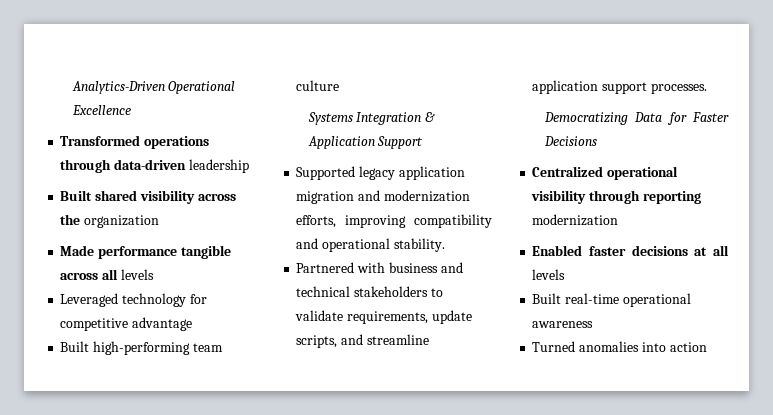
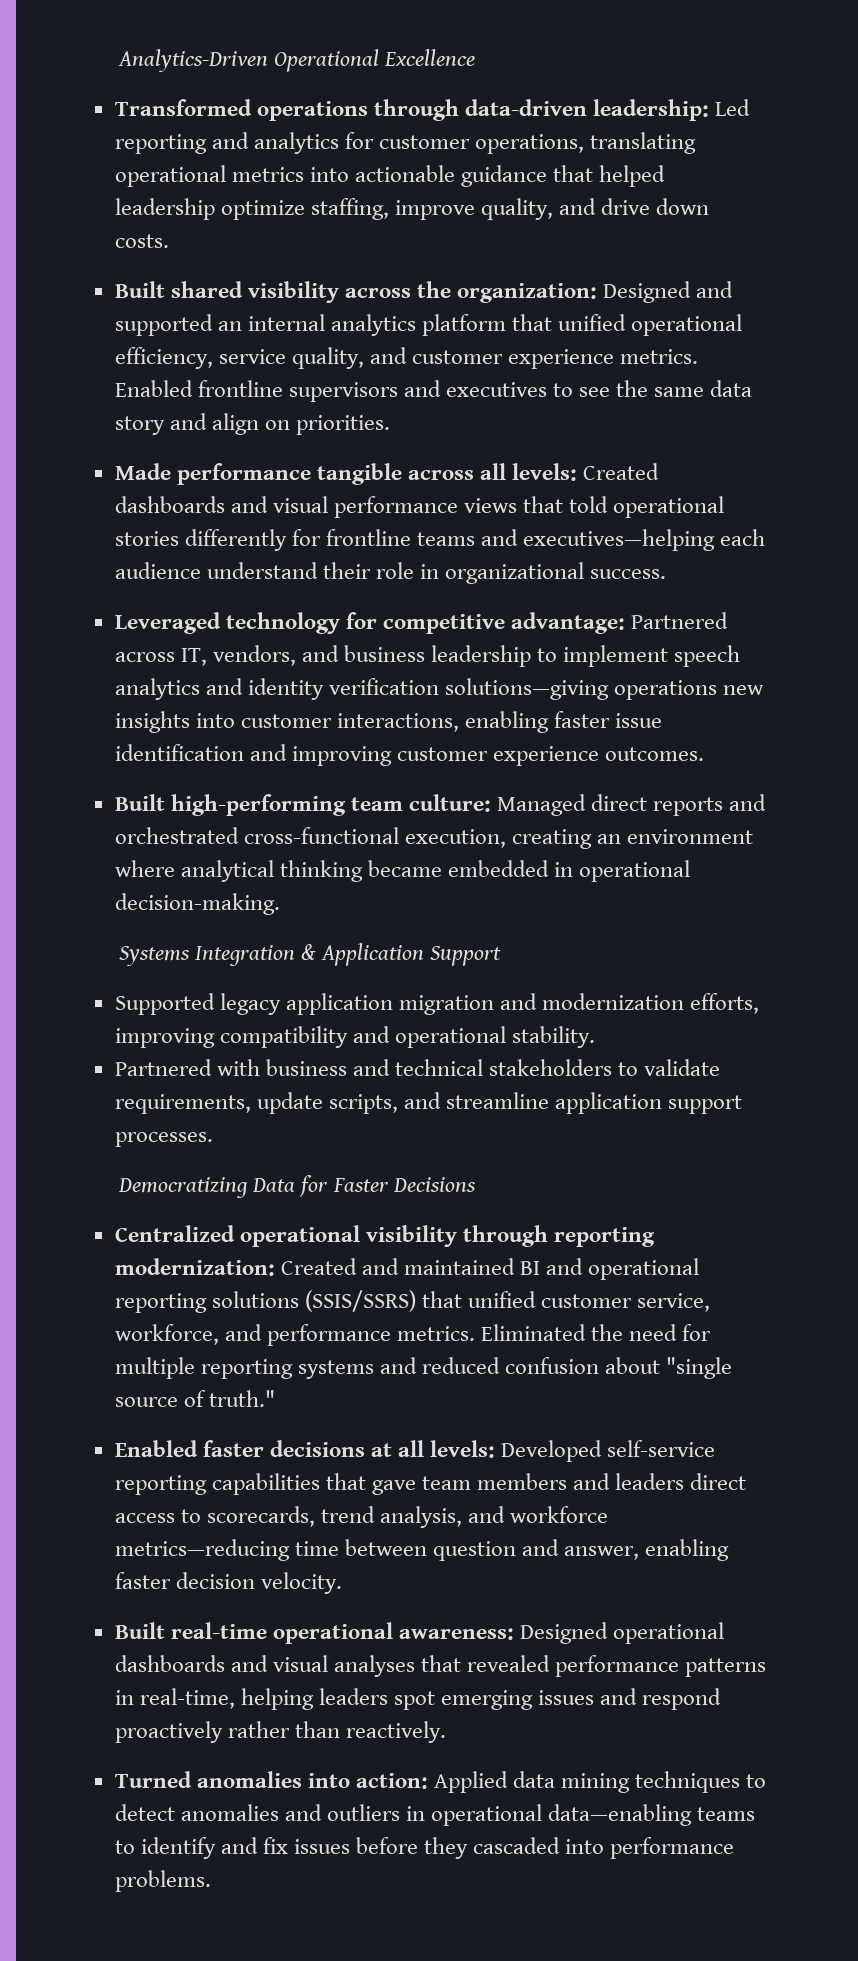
- Transformed operations through data-driven leadership
+ Transformed operations through data-driven leadership: Led reporting and analytics for customer operations, translating operational metrics into actionable guidance that helped leadership optimize staffing, improve quality, and drive down costs.
- Built shared visibility across the organization
+ Built shared visibility across the organization: Designed and supported an internal analytics platform that unified operational efficiency, service quality, and customer experience metrics. Enabled frontline supervisors and executives to see the same data story and align on priorities.
- Made performance tangible across all levels
- Leveraged technology for competitive advantage
- Built high-performing team culture
+ Made performance tangible across all levels: Created dashboards and visual performance views that told operational stories differently for frontline teams and executives—helping each audience understand their role in organizational success.
+ Leveraged technology for competitive advantage: Partnered across IT, vendors, and business leadership to implement speech analytics and identity verification solutions—giving operations new insights into customer interactions, enabling faster issue identification and improving customer experience outcomes.
+ Built high-performing team culture: Managed direct reports and orchestrated cross-functional execution, creating an environment where analytical thinking became embedded in operational decision-making.
- Centralized operational visibility through reporting modernization
+ Centralized operational visibility through reporting modernization: Created and maintained BI and operational reporting solutions (SSIS/SSRS) that unified customer service, workforce, and performance metrics. Eliminated the need for multiple reporting systems and reduced confusion about "single source of truth."
- Enabled faster decisions at all levels
- Built real-time operational awareness
- Turned anomalies into action
+ Enabled faster decisions at all levels: Developed self-service reporting capabilities that gave team members and leaders direct access to scorecards, trend analysis, and workforce metrics—reducing time between question and answer, enabling faster decision velocity.
+ Built real-time operational awareness: Designed operational dashboards and visual analyses that revealed performance patterns in real-time, helping leaders spot emerging issues and respond proactively rather than reactively.
+ Turned anomalies into action: Applied data mining techniques to detect anomalies and outliers in operational data—enabling teams to identify and fix issues before they cascaded into performance problems.

